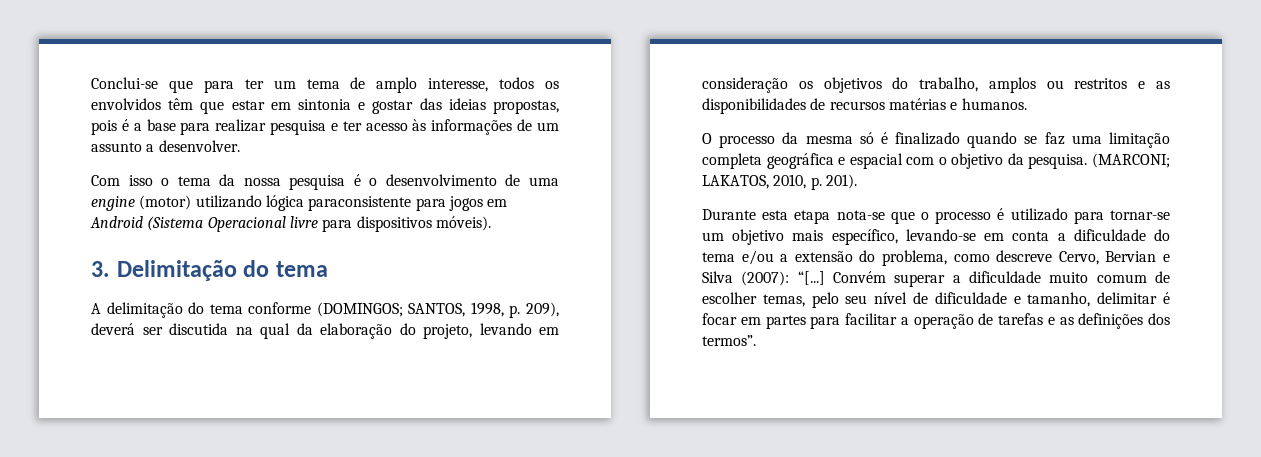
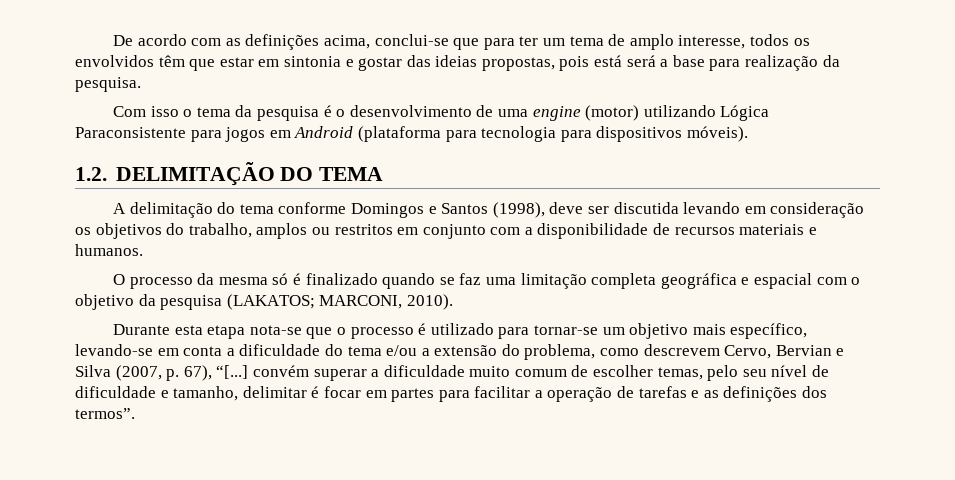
- Conclui-se que para ter um tema de amplo interesse, todos os envolvidos têm que estar em sintonia e gostar das ideias propostas, pois é a base para realizar pesquisa e ter acesso às informações de um assunto a desenvolver.
+ De acordo com as definições acima, conclui-se que para ter um tema de amplo interesse, todos os envolvidos têm que estar em sintonia e gostar das ideias propostas, pois está será a base para realização da pesquisa.
- Com isso o tema da nossa pesquisa é o desenvolvimento de uma engine (motor) utilizando lógica paraconsistente para jogos em Android (Sistema Operacional livre para dispositivos móveis).
+ Com isso o tema da pesquisa é o desenvolvimento de uma engine (motor) utilizando Lógica Paraconsistente para jogos em Android (plataforma para tecnologia para dispositivos móveis).
- 3. Delimitação do tema
+ 1.2. DELIMITAÇÃO DO TEMA
- A delimitação do tema conforme (DOMINGOS; SANTOS, 1998, p. 209), deverá ser discutida na qual da elaboração do projeto, levando em consideração os objetivos do trabalho, amplos ou restritos e as disponibilidades de recursos matérias e humanos.
+ A delimitação do tema conforme Domingos e Santos (1998), deve ser discutida levando em consideração os objetivos do trabalho, amplos ou restritos em conjunto com a disponibilidade de recursos materiais e humanos.
- O processo da mesma só é finalizado quando se faz uma limitação completa geográfica e espacial com o objetivo da pesquisa. (MARCONI; LAKATOS, 2010, p. 201).
+ O processo da mesma só é finalizado quando se faz uma limitação completa geográfica e espacial com o objetivo da pesquisa (LAKATOS; MARCONI, 2010).
- Durante esta etapa nota-se que o processo é utilizado para tornar-se um objetivo mais específico, levando-se em conta a dificuldade do tema e/ou a extensão do problema, como descreve Cervo, Bervian e Silva (2007): “[...] Convém superar a dificuldade muito comum de escolher temas, pelo seu nível de dificuldade e tamanho, delimitar é focar em partes para facilitar a operação de tarefas e as definições dos termos”.
+ Durante esta etapa nota-se que o processo é utilizado para tornar-se um objetivo mais específico, levando-se em conta a dificuldade do tema e/ou a extensão do problema, como descrevem Cervo, Bervian e Silva (2007, p. 67), “[...] convém superar a dificuldade muito comum de escolher temas, pelo seu nível de dificuldade e tamanho, delimitar é focar em partes para facilitar a operação de tarefas e as definições dos termos”.

